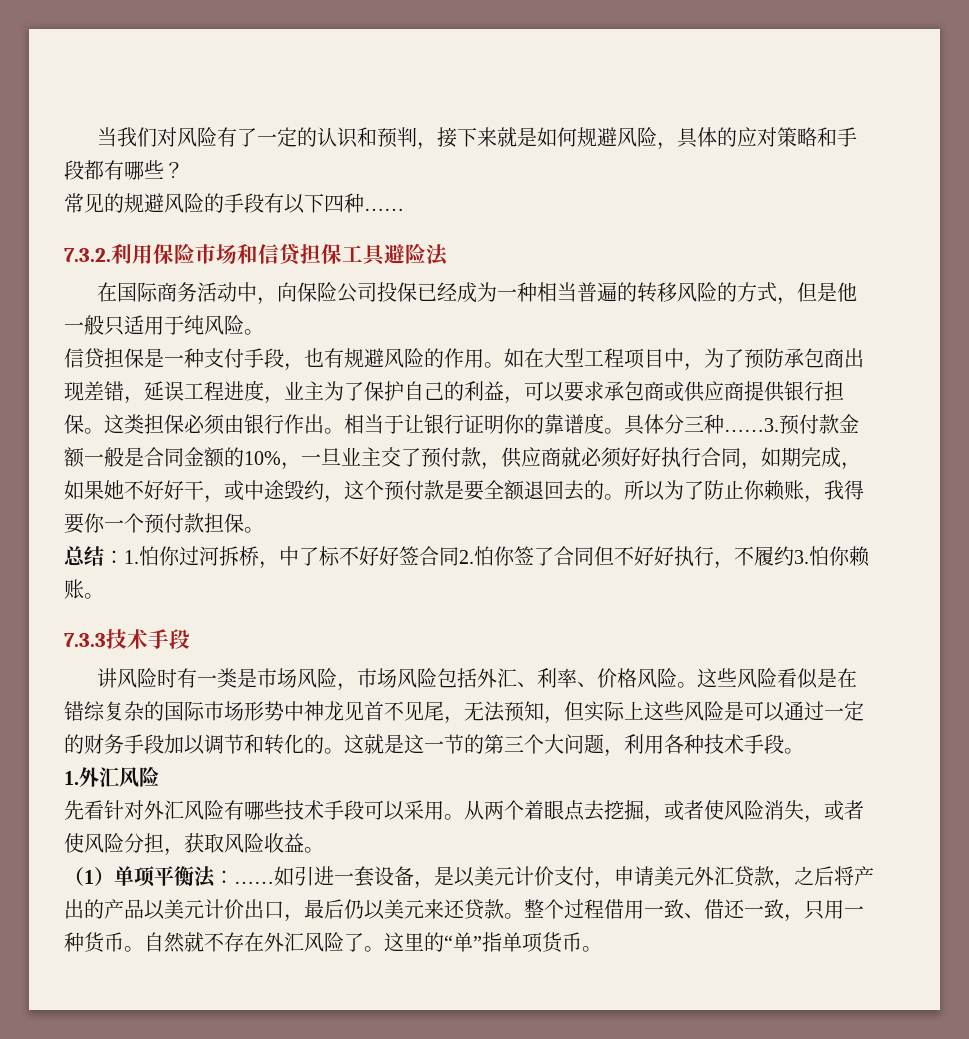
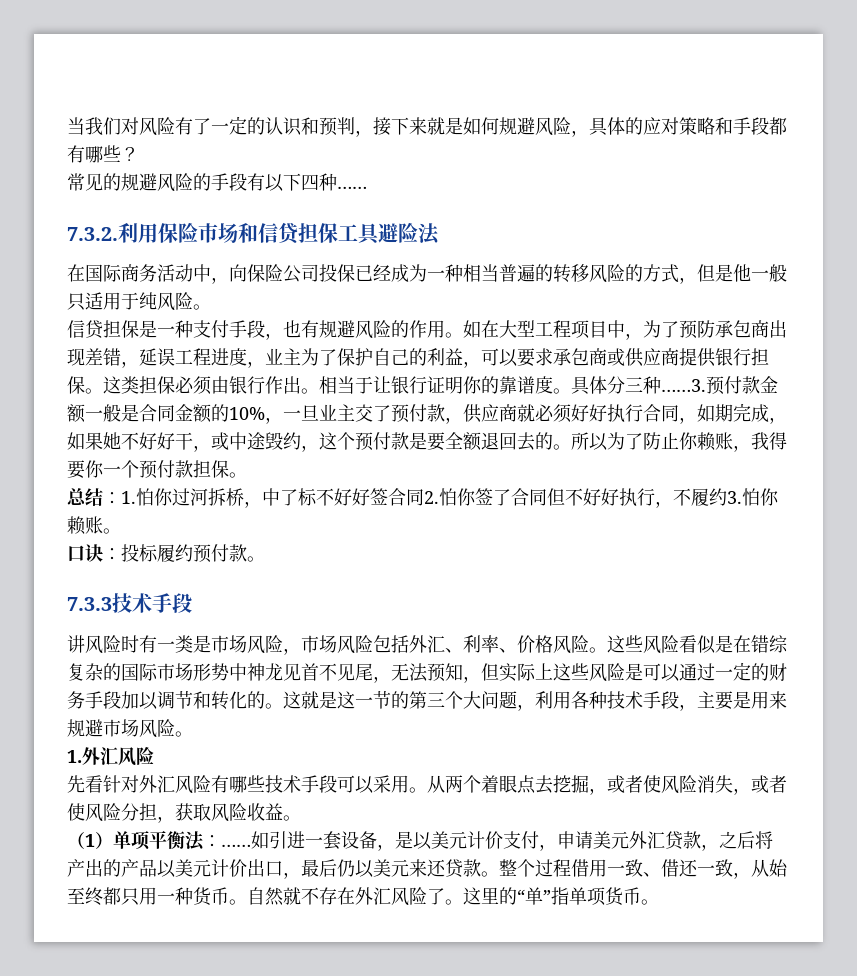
+ 口诀：投标履约预付款。
- 这就是这一节的第三个大问题，利用各种技术手段。
+ 这就是这一节的第三个大问题，利用各种技术手段，主要是用来规避市场风险。
- 整个过程借用一致、借还一致，只用一种货币。
+ 整个过程借用一致、借还一致，从始至终都只用一种货币。

